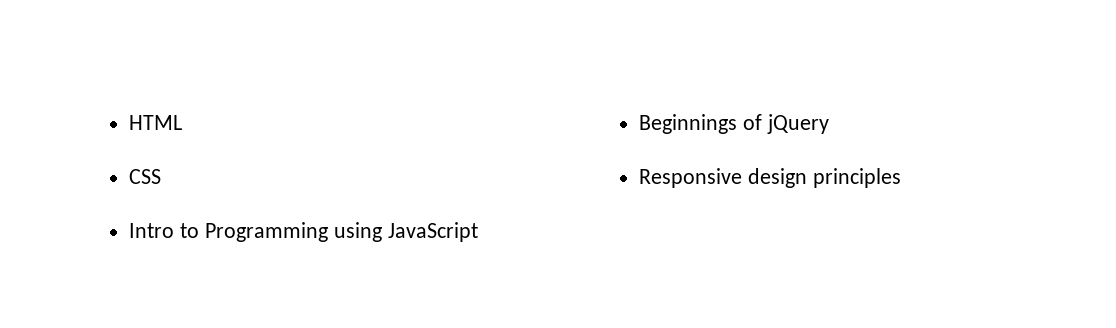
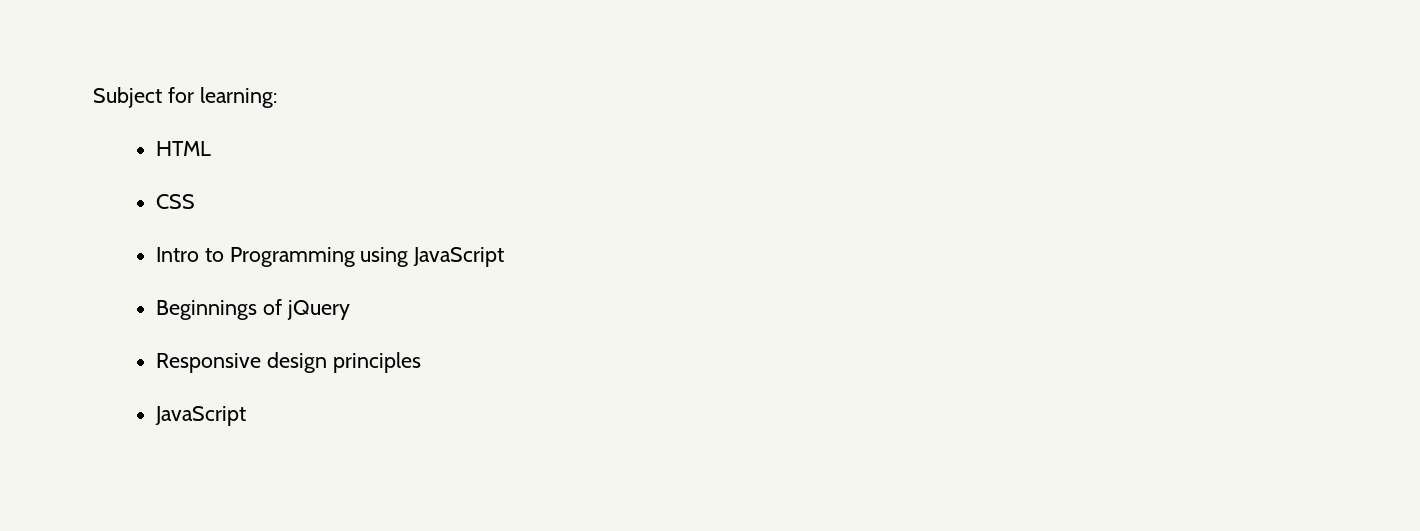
+ Subject for learning:
  Responsive design principles
+ JavaScript

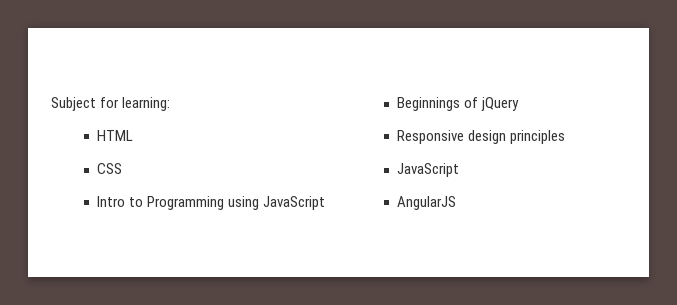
+ AngularJS

